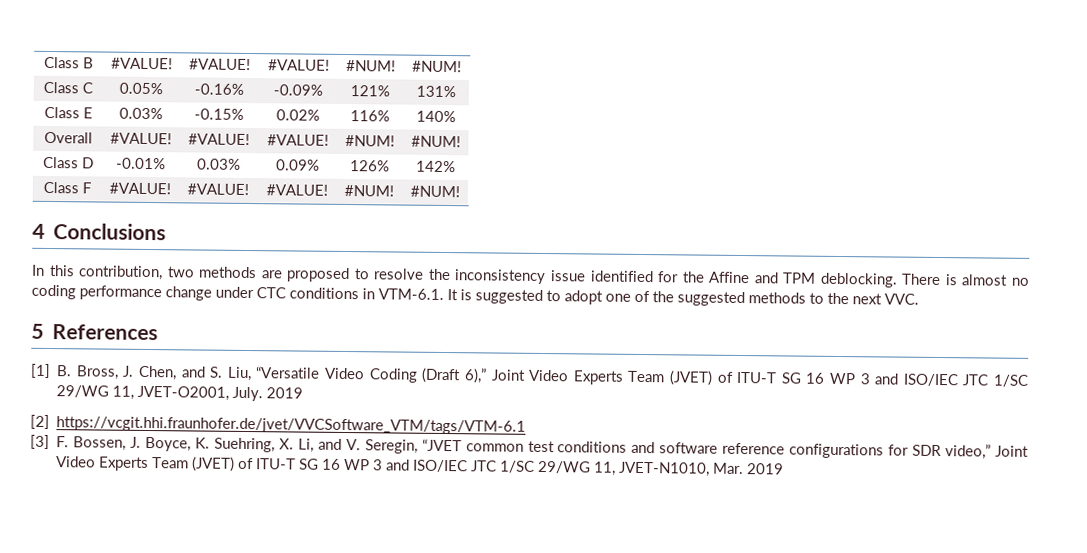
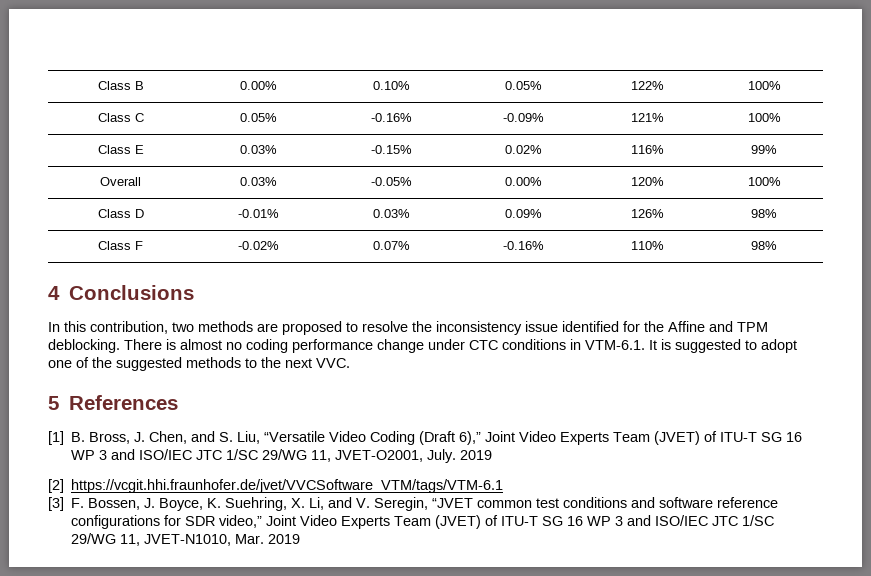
- Class B | #VALUE! | #VALUE! | #VALUE! | #NUM! | #NUM!
+ Class B | 0.00% | 0.10% | 0.05% | 122% | 100%
- Class C | 0.05% | -0.16% | -0.09% | 121% | 131%
+ Class C | 0.05% | -0.16% | -0.09% | 121% | 100%
- Class E | 0.03% | -0.15% | 0.02% | 116% | 140%
+ Class E | 0.03% | -0.15% | 0.02% | 116% | 99%
- Overall | #VALUE! | #VALUE! | #VALUE! | #NUM! | #NUM!
+ Overall | 0.03% | -0.05% | 0.00% | 120% | 100%
- Class D | -0.01% | 0.03% | 0.09% | 126% | 142%
+ Class D | -0.01% | 0.03% | 0.09% | 126% | 98%
- Class F | #VALUE! | #VALUE! | #VALUE! | #NUM! | #NUM!
+ Class F | -0.02% | 0.07% | -0.16% | 110% | 98%

